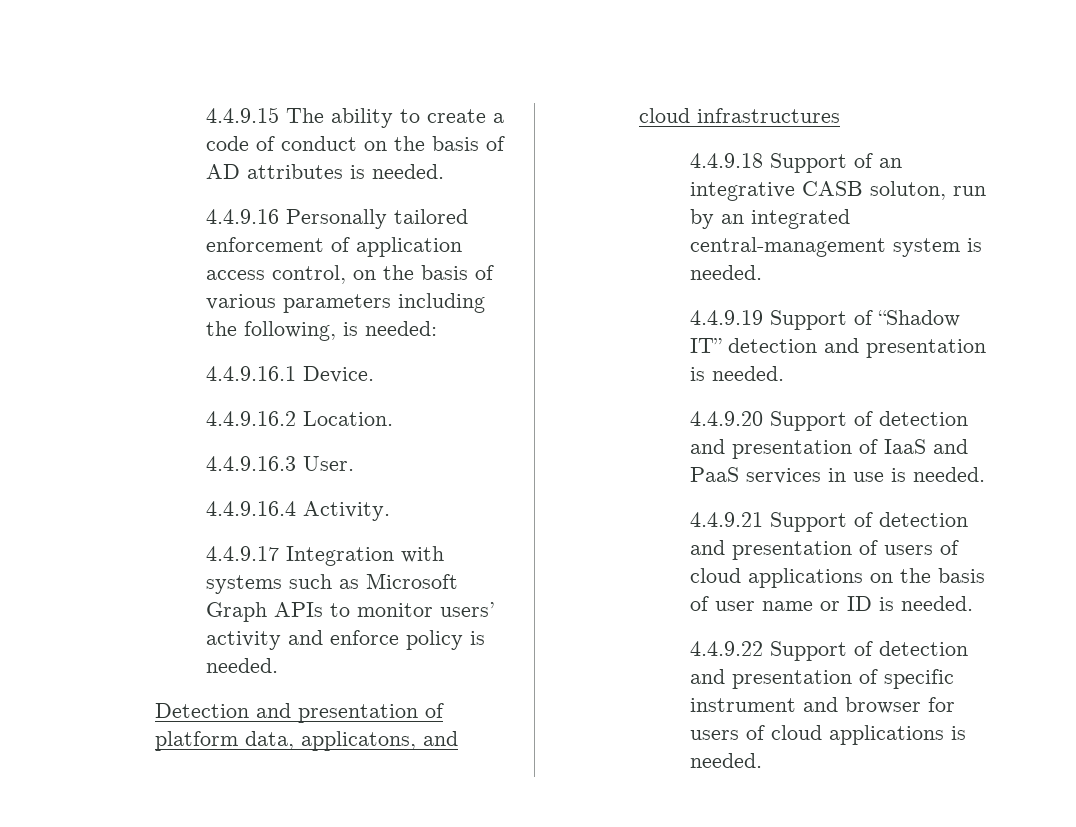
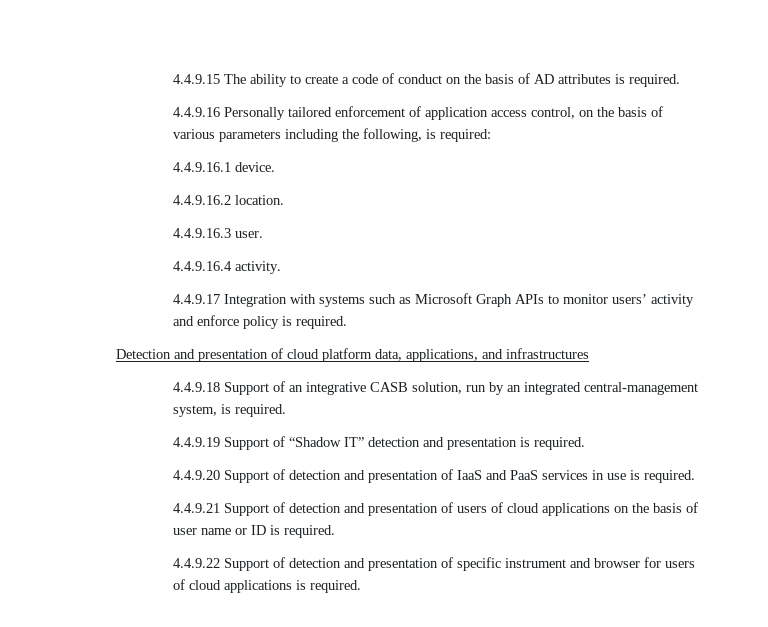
- 4.4.9.15 The ability to create a code of conduct on the basis of AD attributes is needed.
+ 4.4.9.15 The ability to create a code of conduct on the basis of AD attributes is required.
- 4.4.9.16 Personally tailored enforcement of application access control, on the basis of various parameters including the following, is needed:
+ 4.4.9.16 Personally tailored enforcement of application access control, on the basis of various parameters including the following, is required:
- 4.4.9.16.1 Device.
+ 4.4.9.16.1 device.
- 4.4.9.16.2 Location.
+ 4.4.9.16.2 location.
- 4.4.9.16.3 User.
+ 4.4.9.16.3 user.
- 4.4.9.16.4 Activity.
+ 4.4.9.16.4 activity.
- 4.4.9.17 Integration with systems such as Microsoft Graph APIs to monitor users’ activity and enforce policy is needed.
+ 4.4.9.17 Integration with systems such as Microsoft Graph APIs to monitor users’ activity and enforce policy is required.
- Detection and presentation of platform data, applicatons, and cloud infrastructures
+ Detection and presentation of cloud platform data, applications, and infrastructures
- 4.4.9.18 Support of an integrative CASB soluton, run by an integrated central-management system is needed.
+ 4.4.9.18 Support of an integrative CASB solution, run by an integrated central-management system, is required.
- 4.4.9.19 Support of “Shadow IT” detection and presentation is needed.
+ 4.4.9.19 Support of “Shadow IT” detection and presentation is required.
- 4.4.9.20 Support of detection and presentation of IaaS and PaaS services in use is needed.
+ 4.4.9.20 Support of detection and presentation of IaaS and PaaS services in use is required.
- 4.4.9.21 Support of detection and presentation of users of cloud applications on the basis of user name or ID is needed.
+ 4.4.9.21 Support of detection and presentation of users of cloud applications on the basis of user name or ID is required.
- 4.4.9.22 Support of detection and presentation of specific instrument and browser for users of cloud applications is needed.
+ 4.4.9.22 Support of detection and presentation of specific instrument and browser for users of cloud applications is required.

